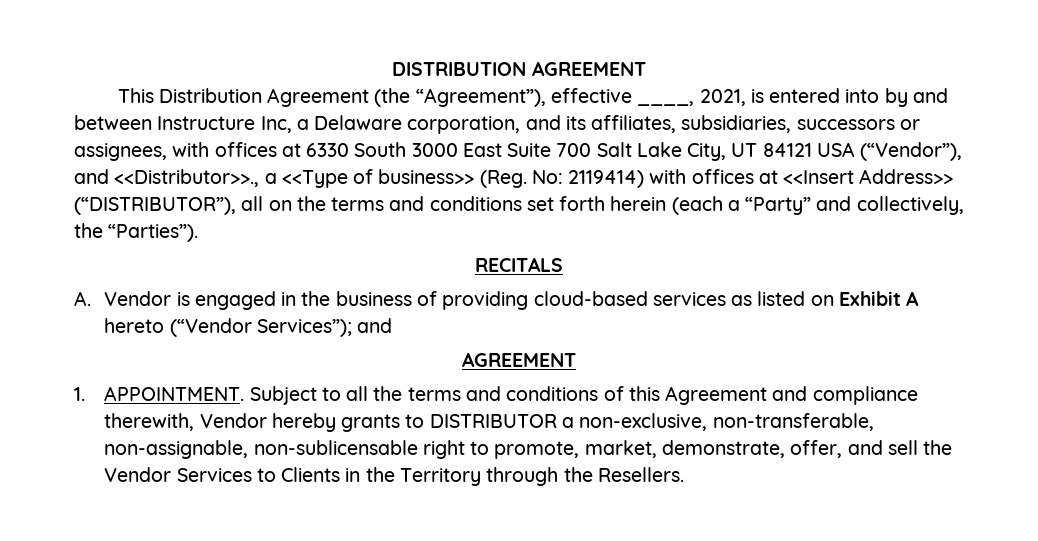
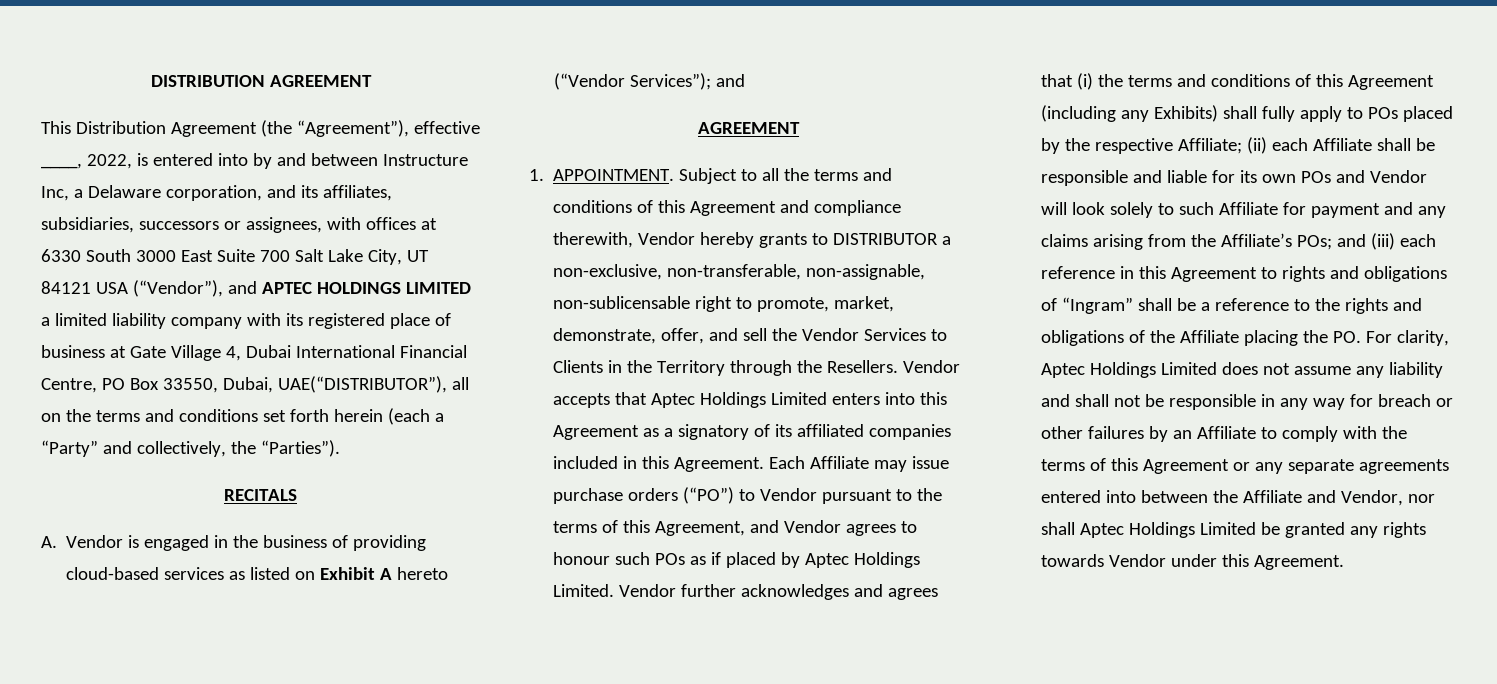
- This Distribution Agreement (the “Agreement”), effective ____, 2021, is entered into by and between Instructure Inc, a Delaware corporation, and its affiliates, subsidiaries, successors or assignees, with offices at 6330 South 3000 East Suite 700 Salt Lake City, UT 84121 USA (“Vendor”), and <<Distributor>>., a <<Type of business>> (Reg. No: 2119414) with offices at <<Insert Address>> (“DISTRIBUTOR”), all on the terms and conditions set forth herein (each a “Party” and collectively, the “Parties”).
+ This Distribution Agreement (the “Agreement”), effective ____, 2022, is entered into by and between Instructure Inc, a Delaware corporation, and its affiliates, subsidiaries, successors or assignees, with offices at 6330 South 3000 East Suite 700 Salt Lake City, UT 84121 USA (“Vendor”), and APTEC HOLDINGS LIMITED a limited liability company with its registered place of business at Gate Village 4, Dubai International Financial Centre, PO Box 33550, Dubai, UAE(“DISTRIBUTOR”), all on the terms and conditions set forth herein (each a “Party” and collectively, the “Parties”).
+ Vendor accepts that Aptec Holdings Limited enters into this Agreement as a signatory of its affiliated companies included in this Agreement. Each Affiliate may issue purchase orders (“PO”) to Vendor pursuant to the terms of this Agreement, and Vendor agrees to honour such POs as if placed by Aptec Holdings Limited. Vendor further acknowledges and agrees that (i) the terms and conditions of this Agreement (including any Exhibits) shall fully apply to POs placed by the respective Affiliate; (ii) each Affiliate shall be responsible and liable for its own POs and Vendor will look solely to such Affiliate for payment and any claims arising from the Affiliate’s POs; and (iii) each reference in this Agreement to rights and obligations of “Ingram” shall be a reference to the rights and obligations of the Affiliate placing the PO. For clarity, Aptec Holdings Limited does not assume any liability and shall not be responsible in any way for breach or other failures by an Affiliate to comply with the terms of this Agreement or any separate agreements entered into between the Affiliate and Vendor, nor shall Aptec Holdings Limited be granted any rights towards Vendor under this Agreement.

